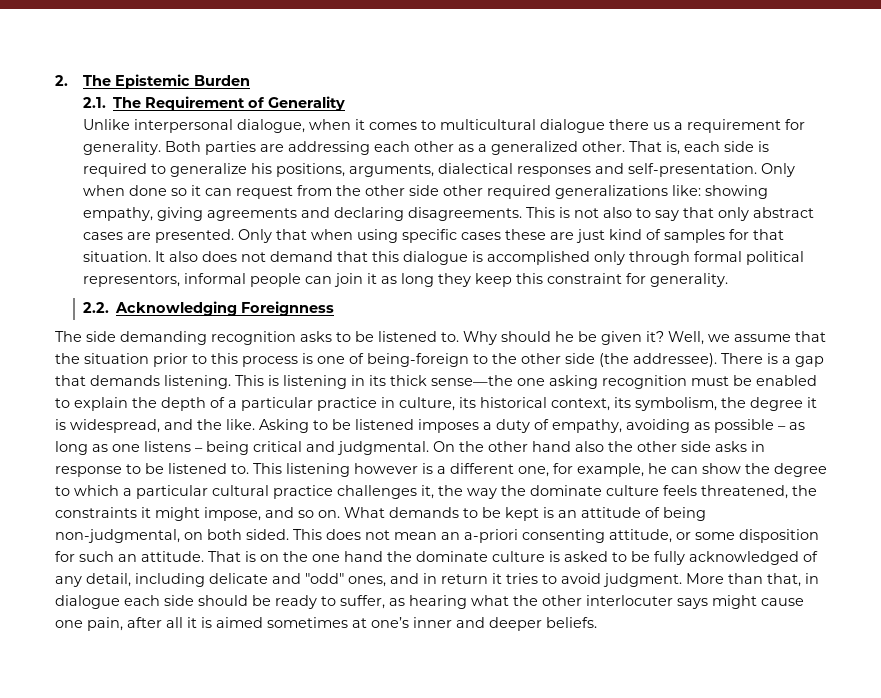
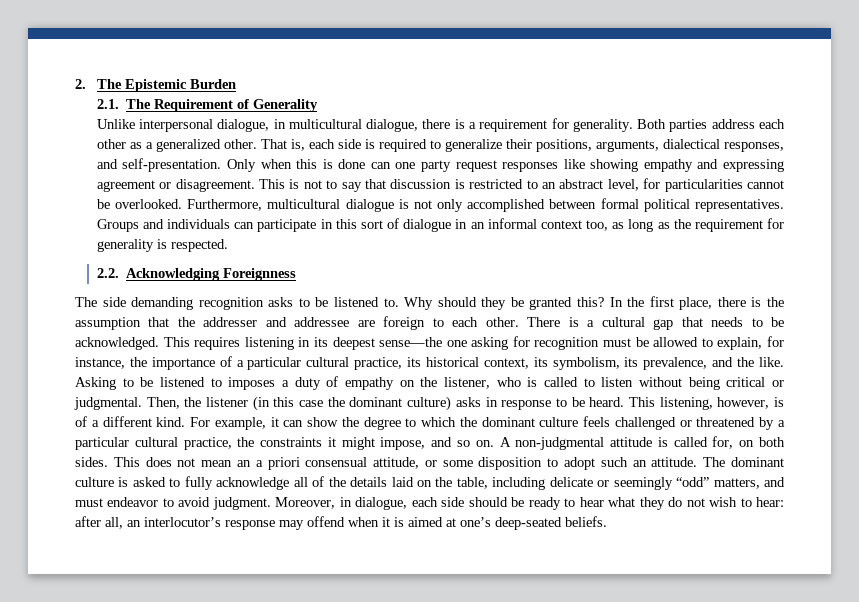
- Unlike interpersonal dialogue, when it comes to multicultural dialogue there us a requirement for generality.
+ Unlike interpersonal dialogue, in multicultural dialogue, there is a requirement for generality.
- Both parties are addressing each other as a generalized other.
+ Both parties address each other as a generalized other.
- That is, each side is required to generalize his positions, arguments, dialectical responses and self-presentation.
+ That is, each side is required to generalize their positions, arguments, dialectical responses, and self-presentation.
- Only when done so it can request from the other side other required generalizations like: showing empathy, giving agreements and declaring disagreements.
+ Only when this is done can one party request responses like showing empathy and expressing agreement or disagreement.
- This is not also to say that only abstract cases are presented. Only that when using specific cases these are just kind of samples for that situation. It also does not demand that this dialogue is accomplished only through formal political representors, informal people can join it as long they keep this constraint for generality.
+ This is not to say that discussion is restricted to an abstract level, for particularities cannot be overlooked. Furthermore, multicultural dialogue is not only accomplished between formal political representatives. Groups and individuals can participate in this sort of dialogue in an informal context too, as long as the requirement for generality is respected.
- Why should he be given it? Well, we assume that the situation prior to this process is one of being-foreign to the other side (the addressee).
+ Why should they be granted this? In the first place, there is the assumption that the addresser and addressee are foreign to each other.
- There is a gap that demands listening. This is listening in its thick sense—the one asking recognition must be enabled to explain the depth of a particular practice in culture, its historical context, its symbolism, the degree it is widespread, and the like.
+ There is a cultural gap that needs to be acknowledged. This requires listening in its deepest sense—the one asking for recognition must be allowed to explain, for instance, the importance of a particular cultural practice, its historical context, its symbolism, its prevalence, and the like.
- Asking to be listened imposes a duty of empathy, avoiding as possible – as long as one listens – being critical and judgmental. On the other hand also the other side asks in response to be listened to. This listening however is a different one, for example, he can show the degree to which a particular cultural practice challenges it, the way the dominate culture feels threatened, the constraints it might impose, and so on.
+ Asking to be listened to imposes a duty of empathy on the listener, who is called to listen without being critical or judgmental. Then, the listener (in this case the dominant culture) asks in response to be heard. This listening, however, is of a different kind. For example, it can show the degree to which the dominant culture feels challenged or threatened by a particular cultural practice, the constraints it might impose, and so on.
- What demands to be kept is an attitude of being non-judgmental, on both sided.
+ A non-judgmental attitude is called for, on both sides.
- This does not mean an a-priori consenting attitude, or some disposition for such an attitude.
+ This does not mean an a priori consensual attitude, or some disposition to adopt such an attitude.
- That is on the one hand the dominate culture is asked to be fully acknowledged of any detail, including delicate and "odd" ones, and in return it tries to avoid judgment. More than that, in dialogue each side should be ready to suffer, as hearing what the other interlocuter says might cause one pain, after all it is aimed sometimes at one’s inner and deeper beliefs.
+ The dominant culture is asked to fully acknowledge all of the details laid on the table, including delicate or seemingly “odd” matters, and must endeavor to avoid judgment. Moreover, in dialogue, each side should be ready to hear what they do not wish to hear: after all, an interlocutor’s response may offend when it is aimed at one’s deep-seated beliefs.

